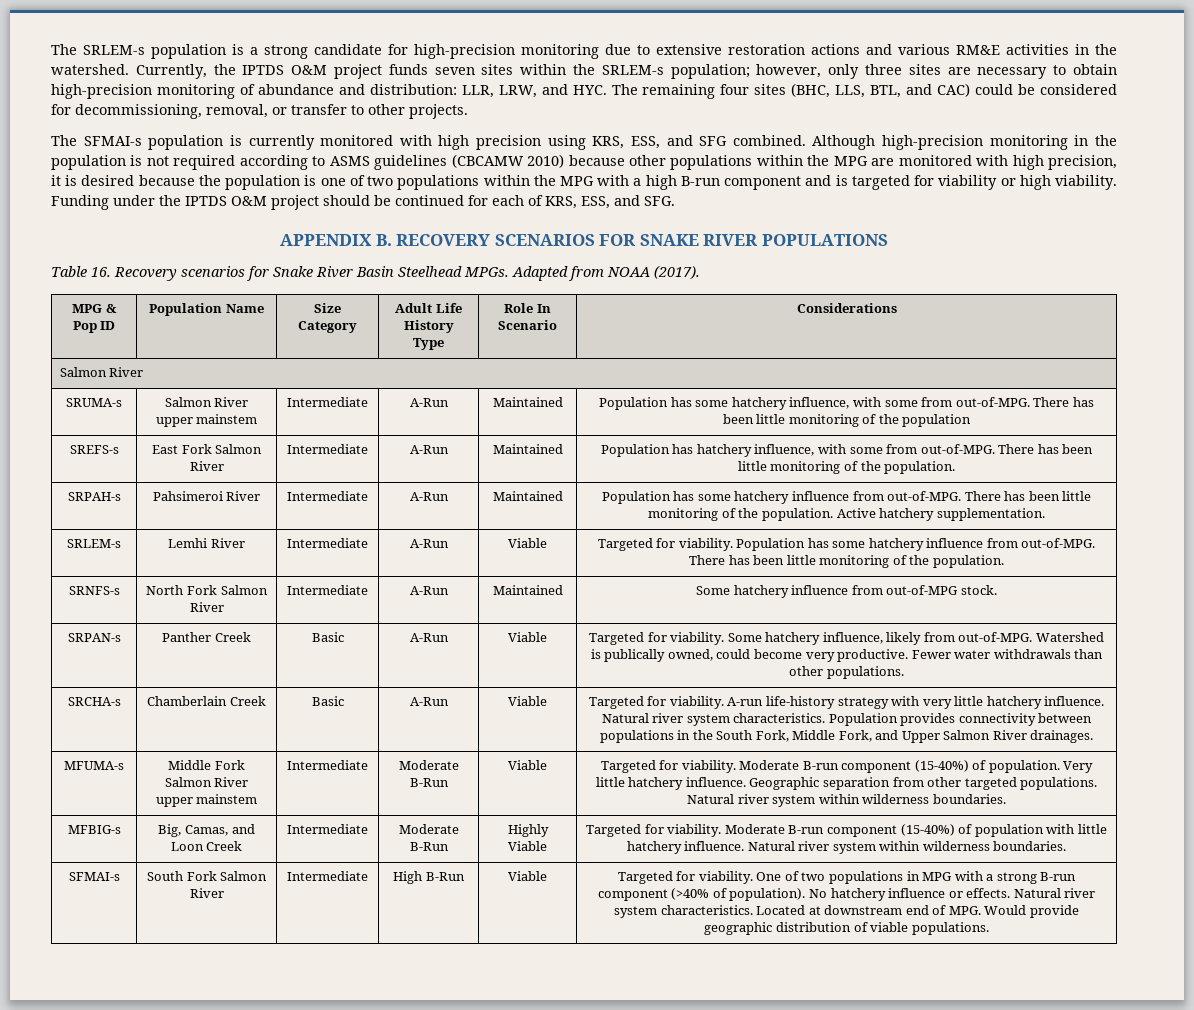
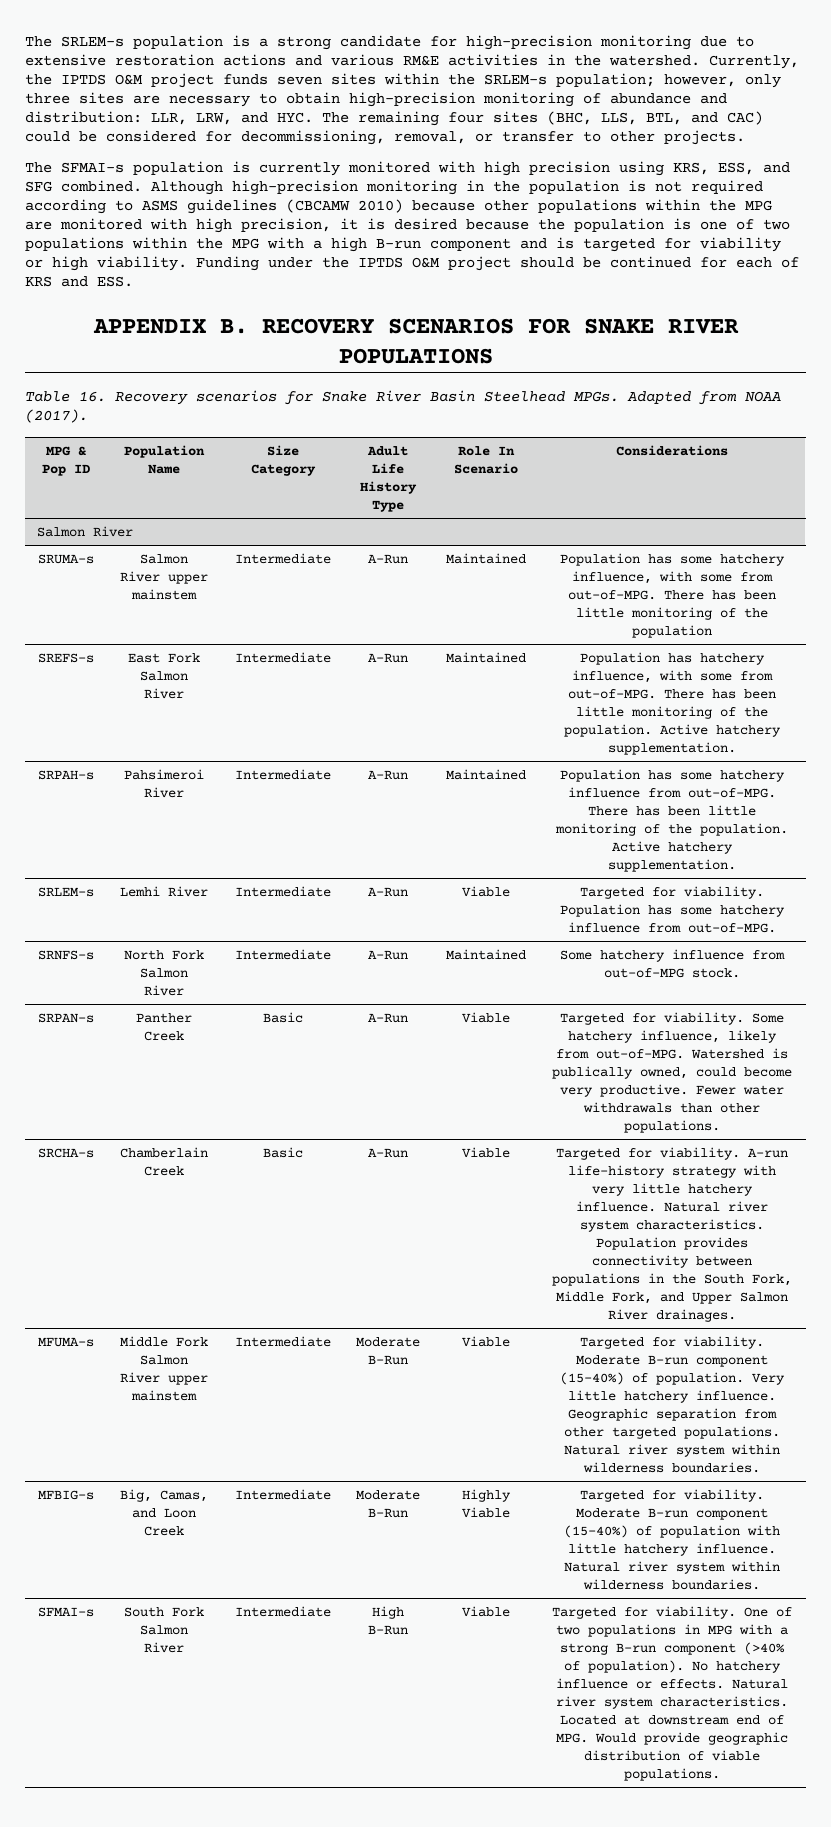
- Funding under the IPTDS O&M project should be continued for each of KRS, ESS, and SFG.
+ Funding under the IPTDS O&M project should be continued for each of KRS and ESS.
- SREFS-s | East Fork Salmon River | Intermediate | A-Run | Maintained | Population has hatchery influence, with some from out-of-MPG. There has been little monitoring of the population.
+ SREFS-s | East Fork Salmon River | Intermediate | A-Run | Maintained | Population has hatchery influence, with some from out-of-MPG. There has been little monitoring of the population. Active hatchery supplementation.
- SRLEM-s | Lemhi River | Intermediate | A-Run | Viable | Targeted for viability. Population has some hatchery influence from out-of-MPG. There has been little monitoring of the population.
+ SRLEM-s | Lemhi River | Intermediate | A-Run | Viable | Targeted for viability. Population has some hatchery influence from out-of-MPG.

